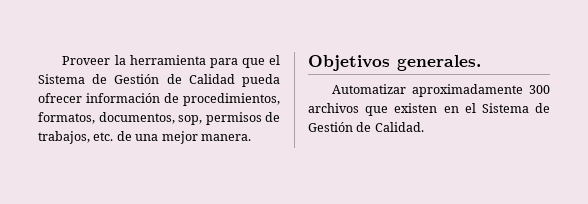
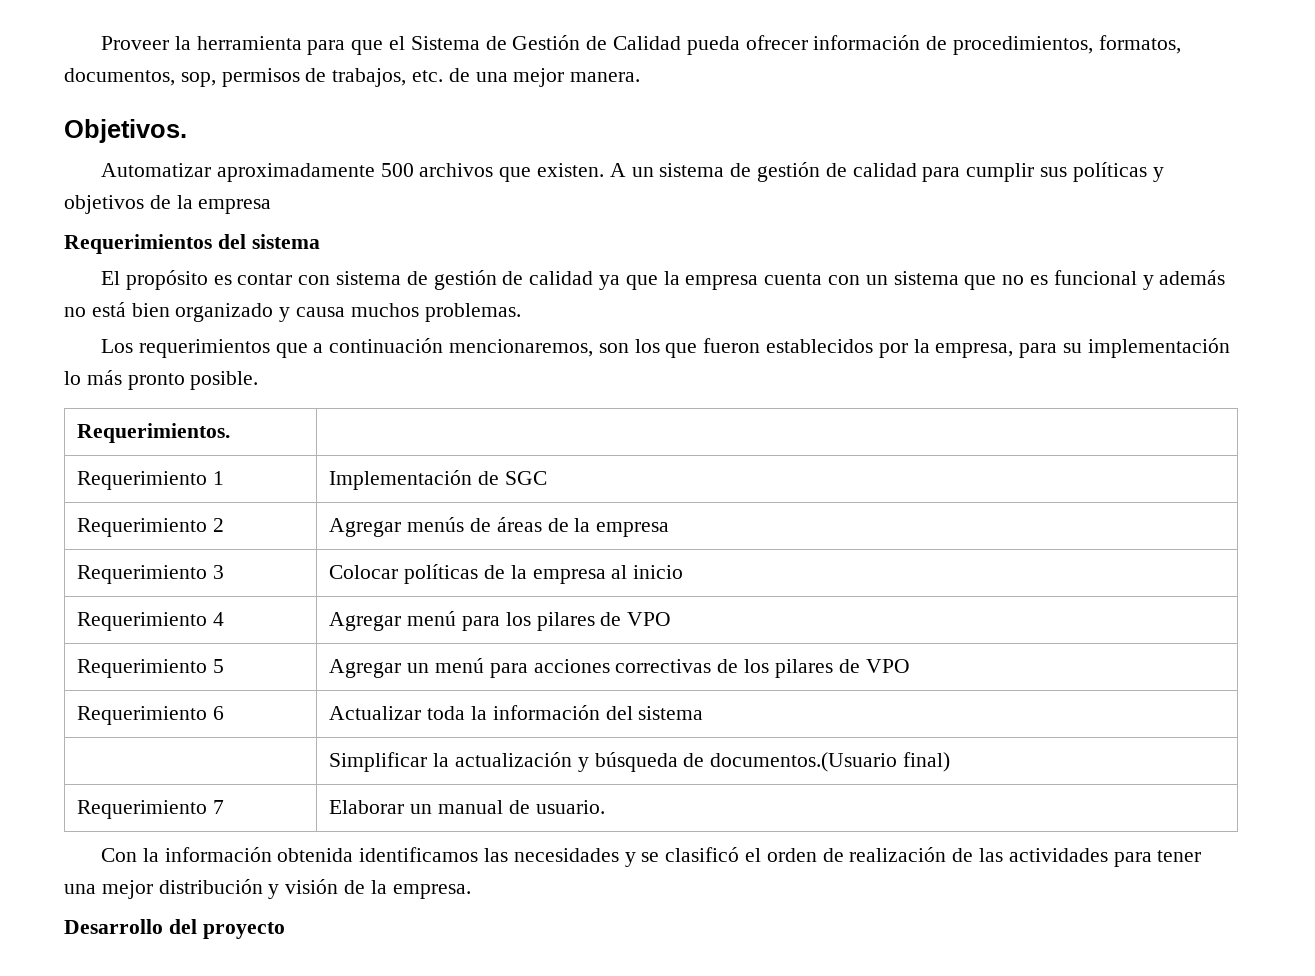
- Objetivos generales.
+ Objetivos.
- Automatizar aproximadamente 300 archivos que existen en el Sistema de Gestión de Calidad.
+ Automatizar aproximadamente 500 archivos que existen. A un sistema de gestión de calidad para cumplir sus políticas y objetivos de la empresa
+ Requerimientos del sistema
+ El propósito es contar con sistema de gestión de calidad ya que la empresa cuenta con un sistema que no es funcional y además no está bien organizado y causa muchos problemas.
+ Los requerimientos que a continuación mencionaremos, son los que fueron establecidos por la empresa, para su implementación lo más pronto posible.
+ Requerimientos. |
+ Requerimiento 1 | Implementación de SGC
+ Requerimiento 2 | Agregar menús de áreas de la empresa
+ Requerimiento 3 | Colocar políticas de la empresa al inicio
+ Requerimiento 4 | Agregar menú para los pilares de VPO
+ Requerimiento 5 | Agregar un menú para acciones correctivas de los pilares de VPO
+ Requerimiento 6 | Actualizar toda la información del sistema
+ | Simplificar la actualización y búsqueda de documentos.(Usuario final)
+ Requerimiento 7 | Elaborar un manual de usuario.
+ Con la información obtenida identificamos las necesidades y se clasificó el orden de realización de las actividades para tener una mejor distribución y visión de la empresa.
+ Desarrollo del proyecto

